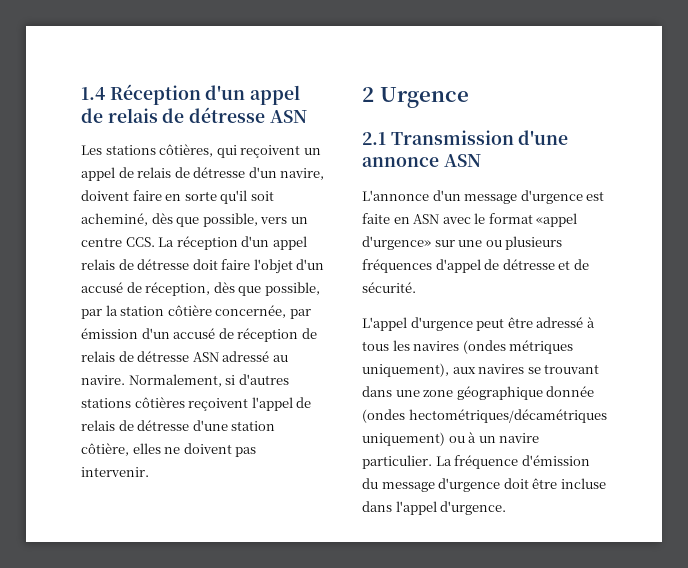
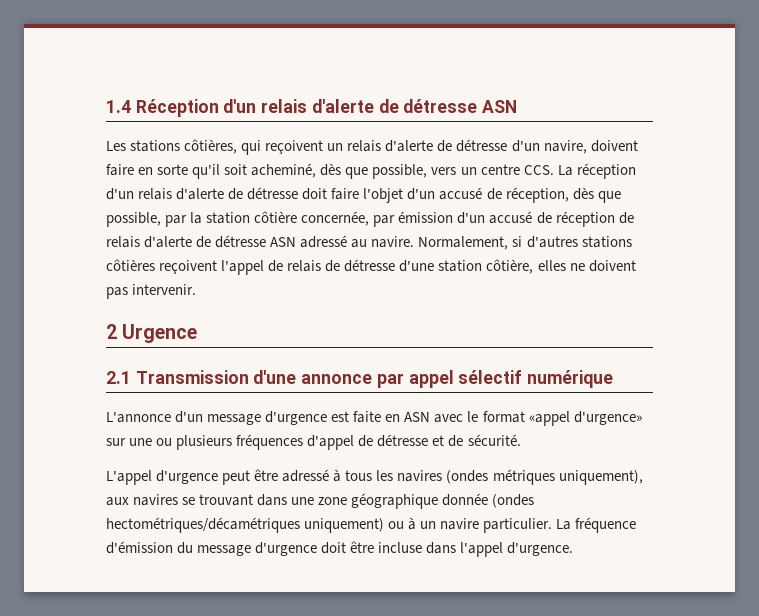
- 1.4 Réception d'un appel de relais de détresse ASN
+ 1.4 Réception d'un relais d'alerte de détresse ASN
- Les stations côtières, qui reçoivent un appel de relais de détresse d'un navire, doivent faire en sorte qu'il soit acheminé, dès que possible, vers un centre CCS. La réception d'un appel relais de détresse doit faire l'objet d'un accusé de réception, dès que possible, par la station côtière concernée, par émission d'un accusé de réception de relais de détresse ASN adressé au navire.
+ Les stations côtières, qui reçoivent un relais d'alerte de détresse d'un navire, doivent faire en sorte qu'il soit acheminé, dès que possible, vers un centre CCS. La réception d'un relais d'alerte de détresse doit faire l'objet d'un accusé de réception, dès que possible, par la station côtière concernée, par émission d'un accusé de réception de relais d'alerte de détresse ASN adressé au navire.
- 2.1 Transmission d'une annonce ASN
+ 2.1 Transmission d'une annonce par appel sélectif numérique

